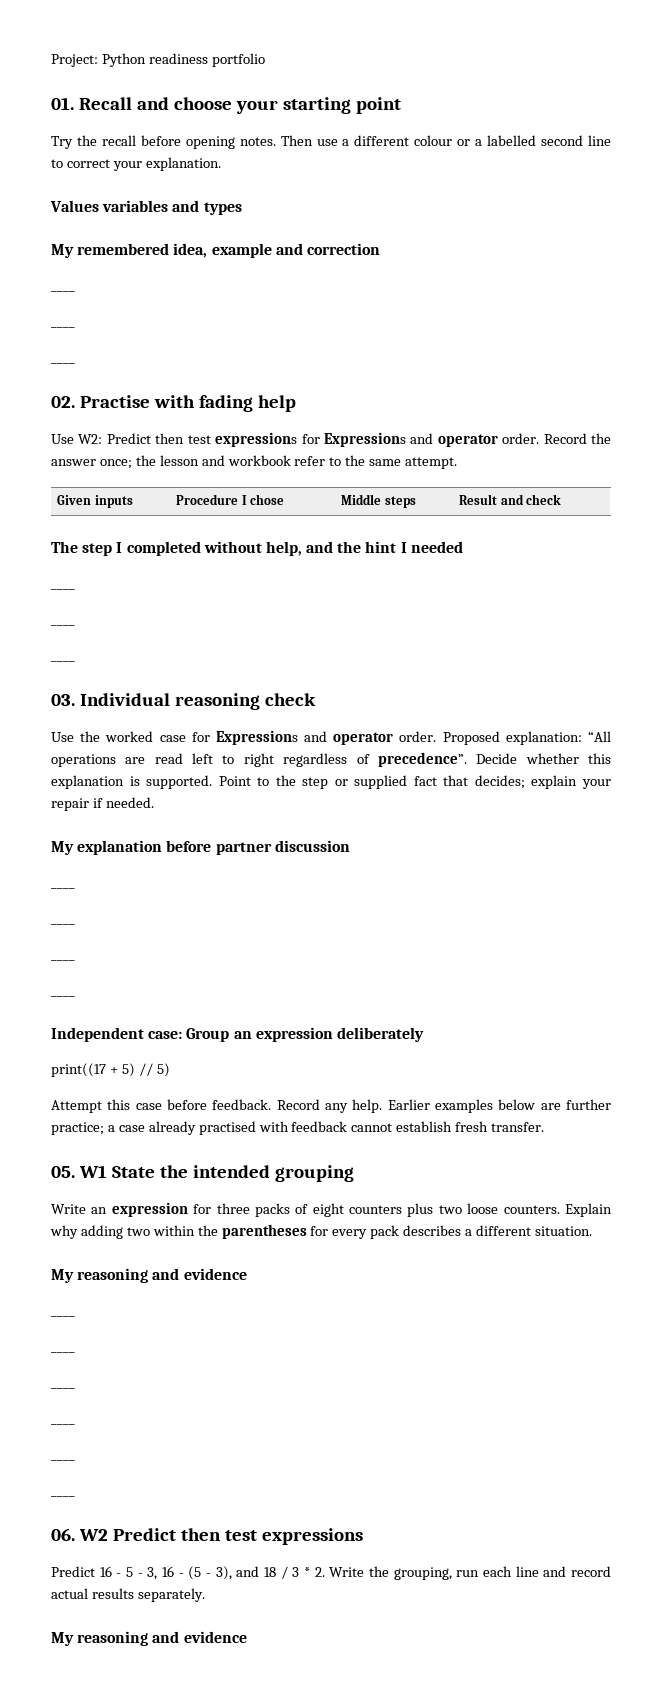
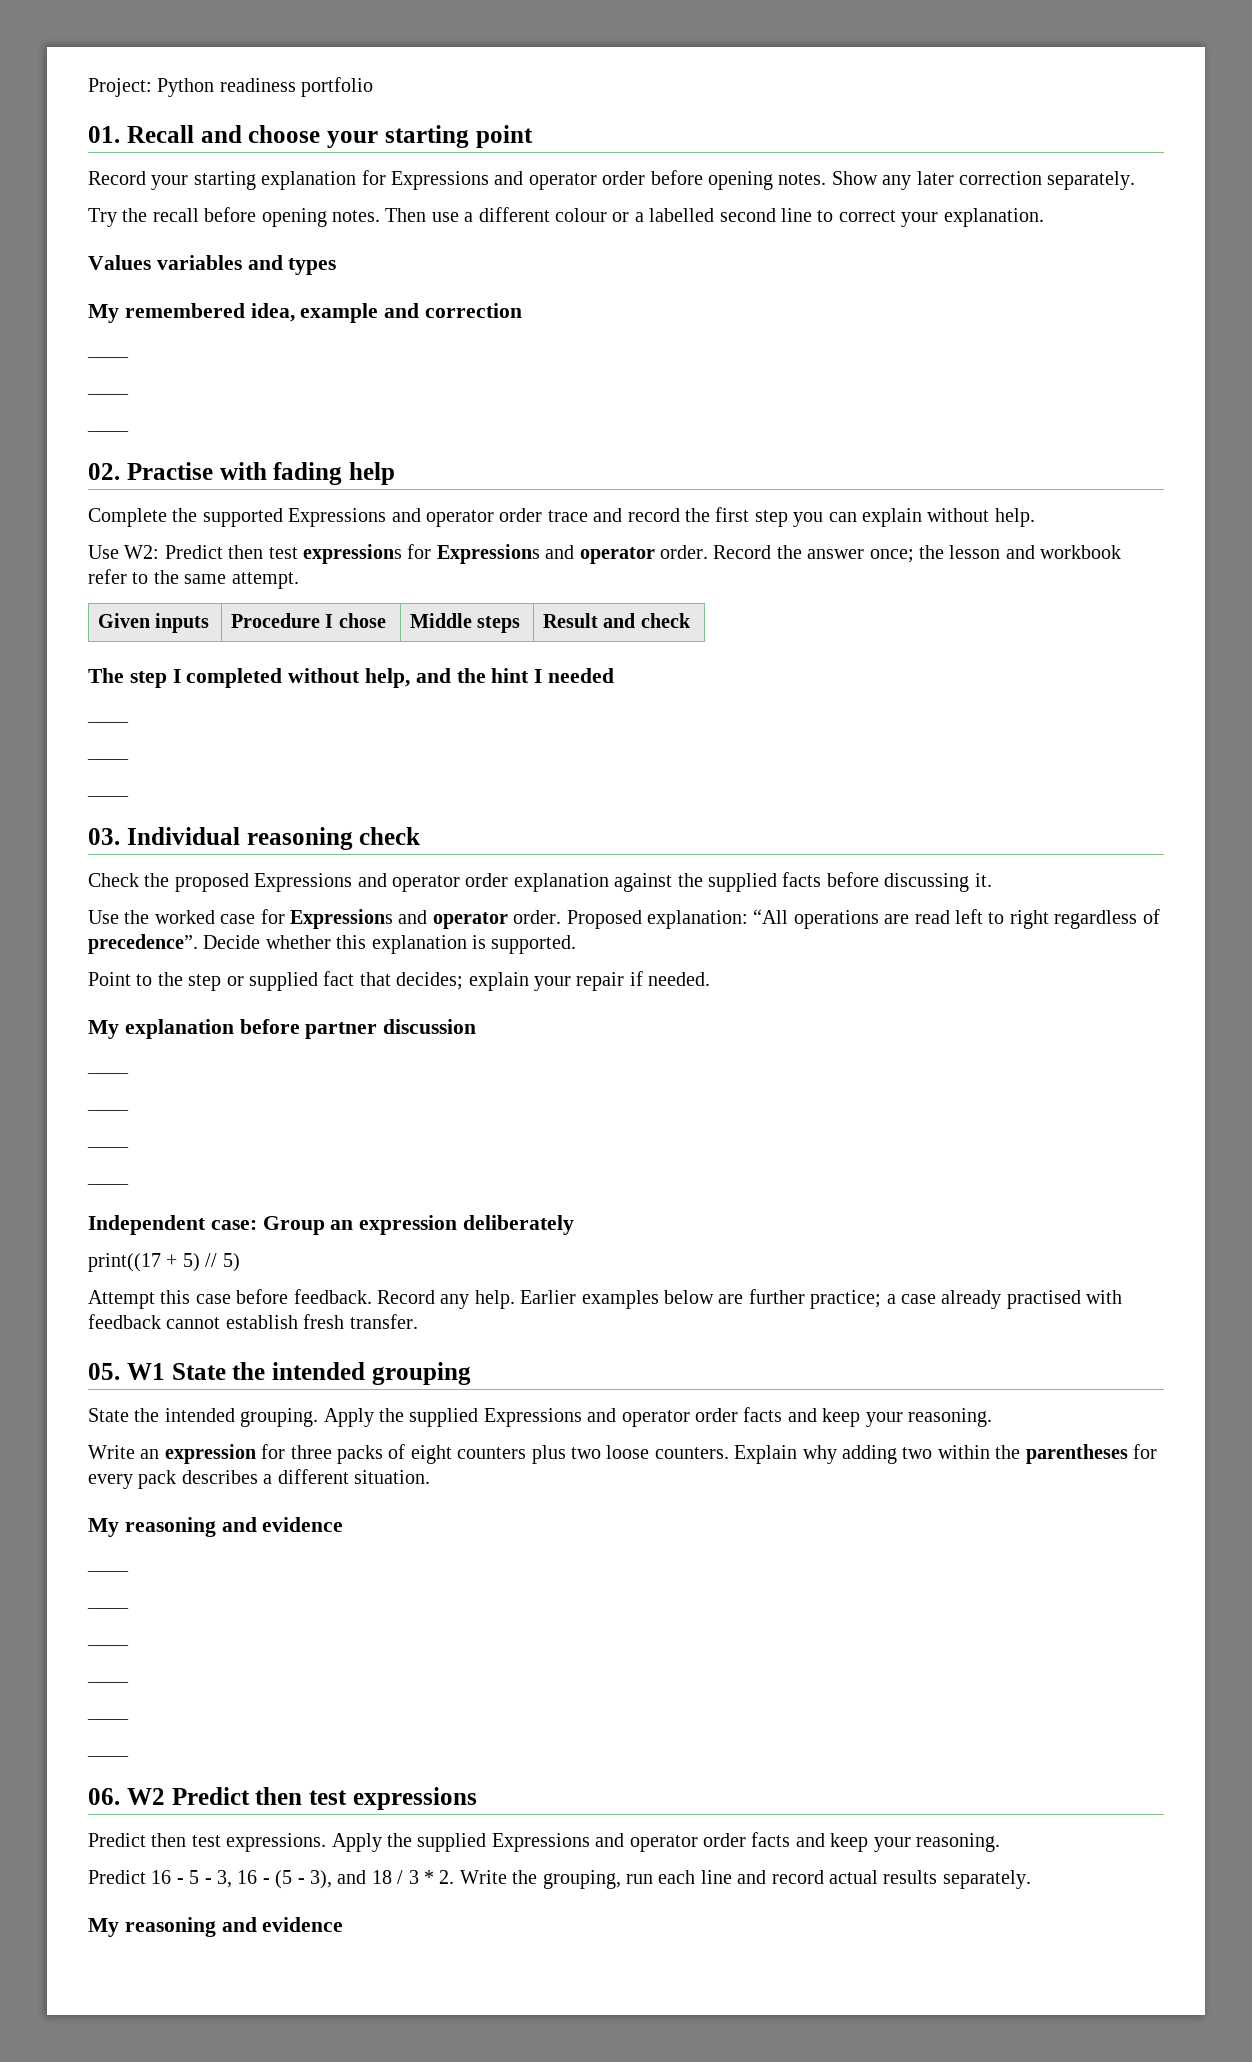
+ Record your starting explanation for Expressions and operator order before opening notes. Show any later correction separately.
+ Complete the supported Expressions and operator order trace and record the first step you can explain without help.
+ Check the proposed Expressions and operator order explanation against the supplied facts before discussing it.
- Decide whether this explanation is supported. Point to the step or supplied fact that decides; explain your repair if needed.
+ Decide whether this explanation is supported.
+ Point to the step or supplied fact that decides; explain your repair if needed.
+ State the intended grouping. Apply the supplied Expressions and operator order facts and keep your reasoning.
+ Predict then test expressions. Apply the supplied Expressions and operator order facts and keep your reasoning.

